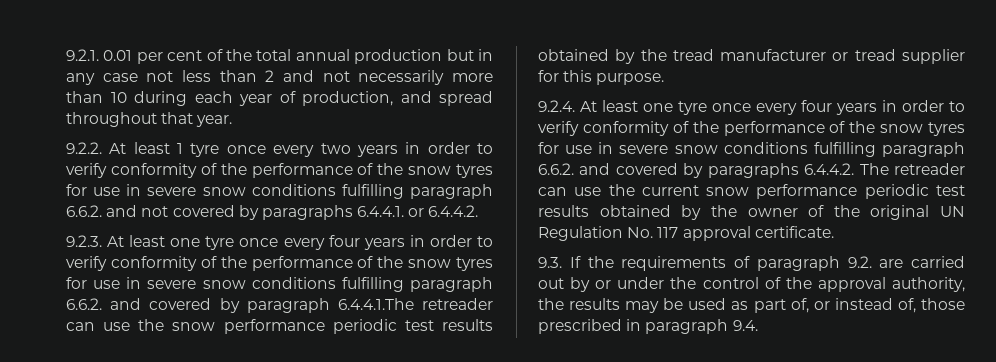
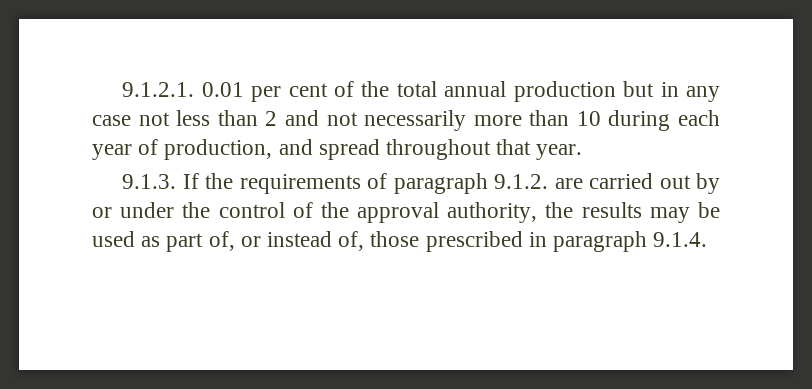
- 9.2.1. 0.01 per cent of the total annual production but in any case not less than 2 and not necessarily more than 10 during each year of production, and spread throughout that year.
+ 9.1.2.1. 0.01 per cent of the total annual production but in any case not less than 2 and not necessarily more than 10 during each year of production, and spread throughout that year.
- 9.2.2. At least 1 tyre once every two years in order to verify conformity of the performance of the snow tyres for use in severe snow conditions fulfilling paragraph 6.6.2. and not covered by paragraphs 6.4.4.1. or 6.4.4.2.
- 9.2.3. At least one tyre once every four years in order to verify conformity of the performance of the snow tyres for use in severe snow conditions fulfilling paragraph 6.6.2. and covered by paragraph 6.4.4.1.The retreader can use the snow performance periodic test results obtained by the tread manufacturer or tread supplier for this purpose.
- 9.2.4. At least one tyre once every four years in order to verify conformity of the performance of the snow tyres for use in severe snow conditions fulfilling paragraph 6.6.2. and covered by paragraphs 6.4.4.2. The retreader can use the current snow performance periodic test results obtained by the owner of the original UN Regulation No. 117 approval certificate.
- 9.3. If the requirements of paragraph 9.2. are carried out by or under the control of the approval authority, the results may be used as part of, or instead of, those prescribed in paragraph 9.4.
+ 9.1.3. If the requirements of paragraph 9.1.2. are carried out by or under the control of the approval authority, the results may be used as part of, or instead of, those prescribed in paragraph 9.1.4.

